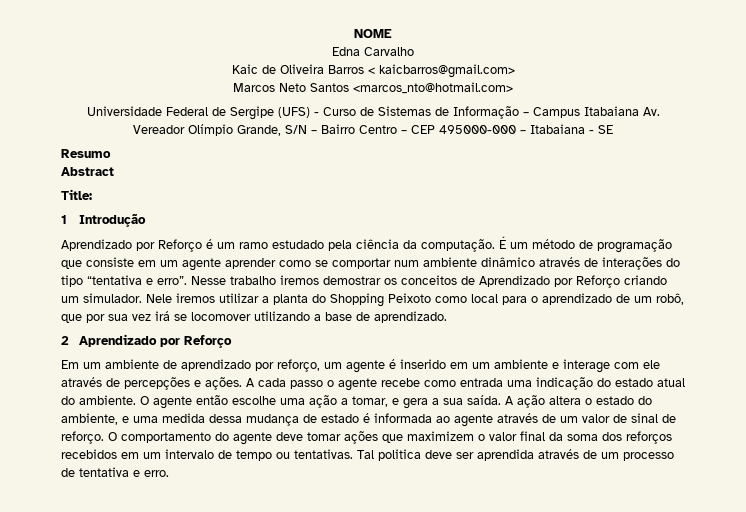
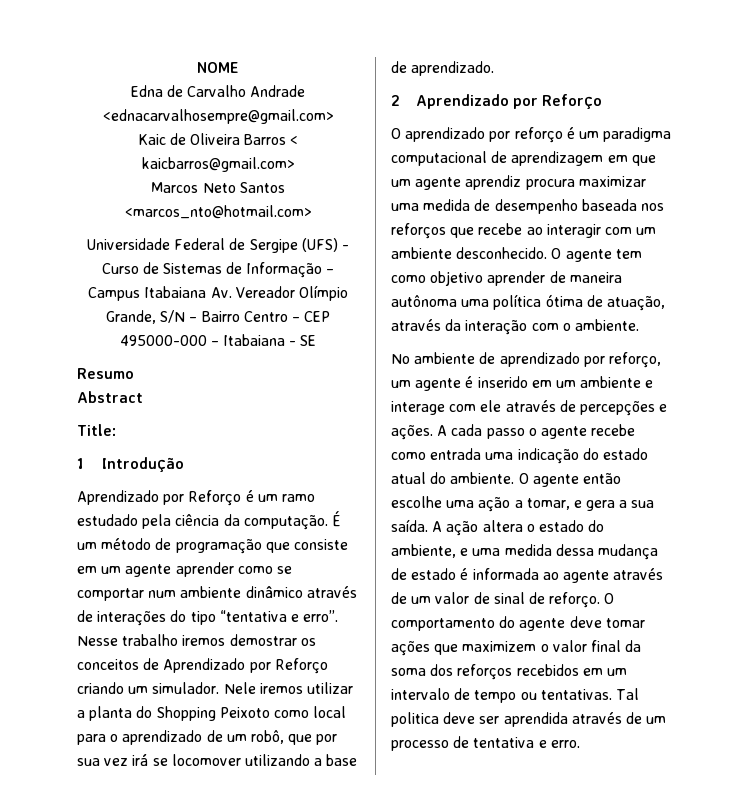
- Edna Carvalho
+ Edna de Carvalho Andrade <ednacarvalhosempre@gmail.com>
- Em um ambiente de aprendizado por reforço, um agente é inserido em um ambiente e interage com ele através de percepções e ações.
+ O aprendizado por reforço é um paradigma computacional de aprendizagem em que um agente aprendiz procura maximizar uma medida de desempenho baseada nos reforços que recebe ao interagir com um ambiente desconhecido. O agente tem como objetivo aprender de maneira autônoma uma política ótima de atuação, através da interação com o ambiente.
+ No ambiente de aprendizado por reforço, um agente é inserido em um ambiente e interage com ele através de percepções e ações.

